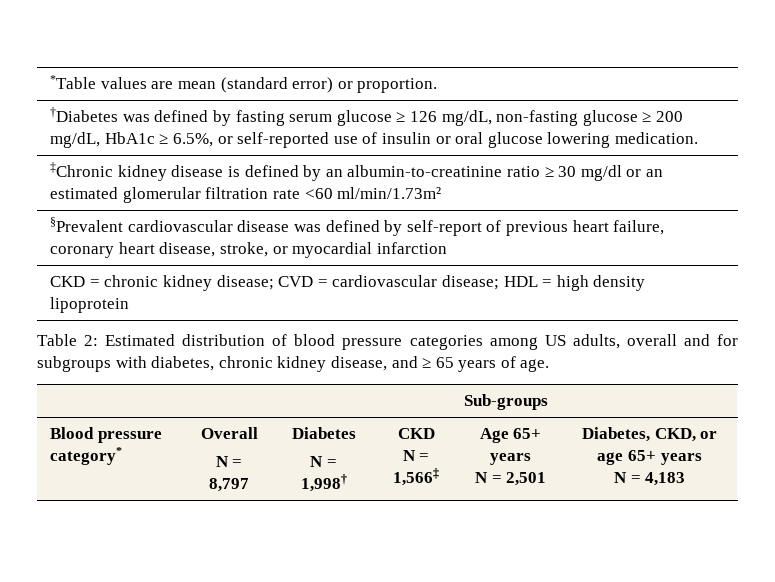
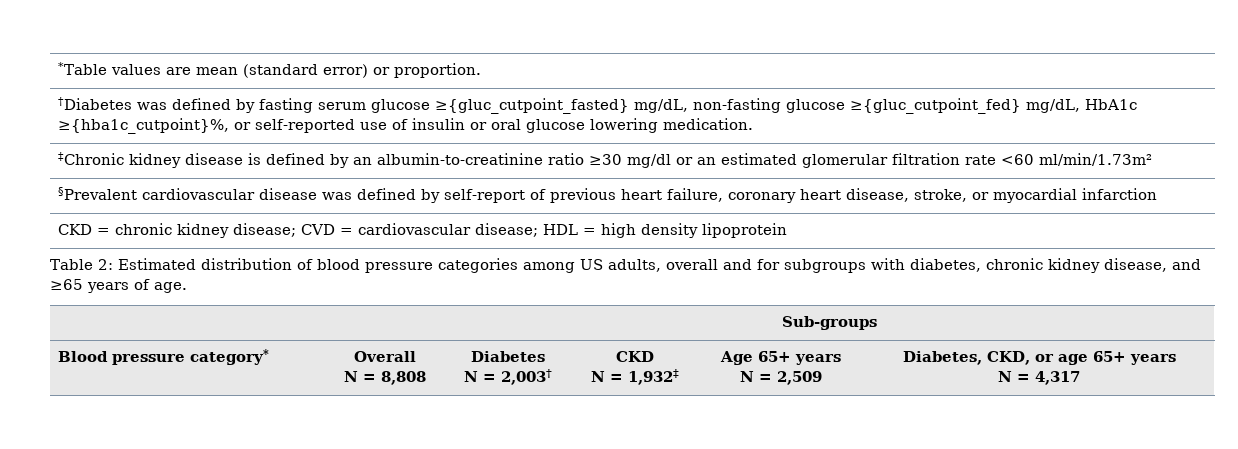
- †Diabetes was defined by fasting serum glucose ≥ 126 mg/dL, non-fasting glucose ≥ 200 mg/dL, HbA1c ≥ 6.5%, or self-reported use of insulin or oral glucose lowering medication.
+ †Diabetes was defined by fasting serum glucose ≥{gluc_cutpoint_fasted} mg/dL, non-fasting glucose ≥{gluc_cutpoint_fed} mg/dL, HbA1c ≥{hba1c_cutpoint}%, or self-reported use of insulin or oral glucose lowering medication.
- ‡Chronic kidney disease is defined by an albumin-to-creatinine ratio ≥ 30 mg/dl or an estimated glomerular filtration rate <60 ml/min/1.73m²
+ ‡Chronic kidney disease is defined by an albumin-to-creatinine ratio ≥30 mg/dl or an estimated glomerular filtration rate <60 ml/min/1.73m²
- Table 2: Estimated distribution of blood pressure categories among US adults, overall and for subgroups with diabetes, chronic kidney disease, and ≥ 65 years of age.
+ Table 2: Estimated distribution of blood pressure categories among US adults, overall and for subgroups with diabetes, chronic kidney disease, and ≥65 years of age.
  Blood pressure category* | Overall
- N = 8,797 | Diabetes
- N = 1,998† | CKD
- N = 1,566‡ | Age 65+ years
- N = 2,501 | Diabetes, CKD, or age 65+ years
- N = 4,183
+ N = 8,808 | Diabetes
+ N = 2,003† | CKD
+ N = 1,932‡ | Age 65+ years
+ N = 2,509 | Diabetes, CKD, or age 65+ years
+ N = 4,317

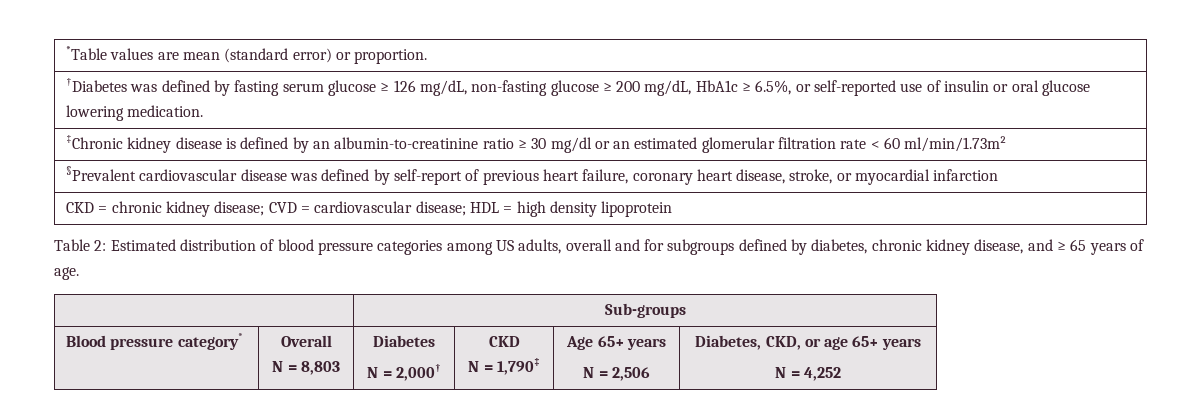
- †Diabetes was defined by fasting serum glucose ≥{gluc_cutpoint_fasted} mg/dL, non-fasting glucose ≥{gluc_cutpoint_fed} mg/dL, HbA1c ≥{hba1c_cutpoint}%, or self-reported use of insulin or oral glucose lowering medication.
+ †Diabetes was defined by fasting serum glucose ≥ 126 mg/dL, non-fasting glucose ≥ 200 mg/dL, HbA1c ≥ 6.5%, or self-reported use of insulin or oral glucose lowering medication.
- ‡Chronic kidney disease is defined by an albumin-to-creatinine ratio ≥30 mg/dl or an estimated glomerular filtration rate <60 ml/min/1.73m²
+ ‡Chronic kidney disease is defined by an albumin-to-creatinine ratio ≥ 30 mg/dl or an estimated glomerular filtration rate < 60 ml/min/1.73m²
- Table 2: Estimated distribution of blood pressure categories among US adults, overall and for subgroups with diabetes, chronic kidney disease, and ≥65 years of age.
+ Table 2: Estimated distribution of blood pressure categories among US adults, overall and for subgroups defined by diabetes, chronic kidney disease, and ≥ 65 years of age.
  Blood pressure category* | Overall
- N = 8,808 | Diabetes
- N = 2,003† | CKD
- N = 1,932‡ | Age 65+ years
- N = 2,509 | Diabetes, CKD, or age 65+ years
- N = 4,317
+ N = 8,803 | Diabetes
+ N = 2,000† | CKD
+ N = 1,790‡ | Age 65+ years
+ N = 2,506 | Diabetes, CKD, or age 65+ years
+ N = 4,252

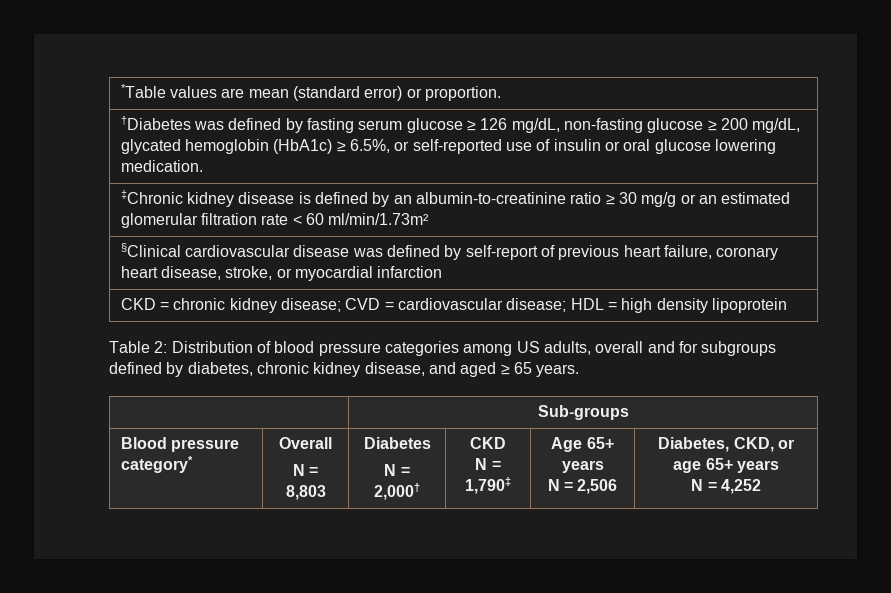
- †Diabetes was defined by fasting serum glucose ≥ 126 mg/dL, non-fasting glucose ≥ 200 mg/dL, HbA1c ≥ 6.5%, or self-reported use of insulin or oral glucose lowering medication.
+ †Diabetes was defined by fasting serum glucose ≥ 126 mg/dL, non-fasting glucose ≥ 200 mg/dL, glycated hemoglobin (HbA1c) ≥ 6.5%, or self-reported use of insulin or oral glucose lowering medication.
- ‡Chronic kidney disease is defined by an albumin-to-creatinine ratio ≥ 30 mg/dl or an estimated glomerular filtration rate < 60 ml/min/1.73m²
+ ‡Chronic kidney disease is defined by an albumin-to-creatinine ratio ≥ 30 mg/g or an estimated glomerular filtration rate < 60 ml/min/1.73m²
- §Prevalent cardiovascular disease was defined by self-report of previous heart failure, coronary heart disease, stroke, or myocardial infarction
+ §Clinical cardiovascular disease was defined by self-report of previous heart failure, coronary heart disease, stroke, or myocardial infarction
- Table 2: Estimated distribution of blood pressure categories among US adults, overall and for subgroups defined by diabetes, chronic kidney disease, and ≥ 65 years of age.
+ Table 2: Distribution of blood pressure categories among US adults, overall and for subgroups defined by diabetes, chronic kidney disease, and aged ≥ 65 years.

